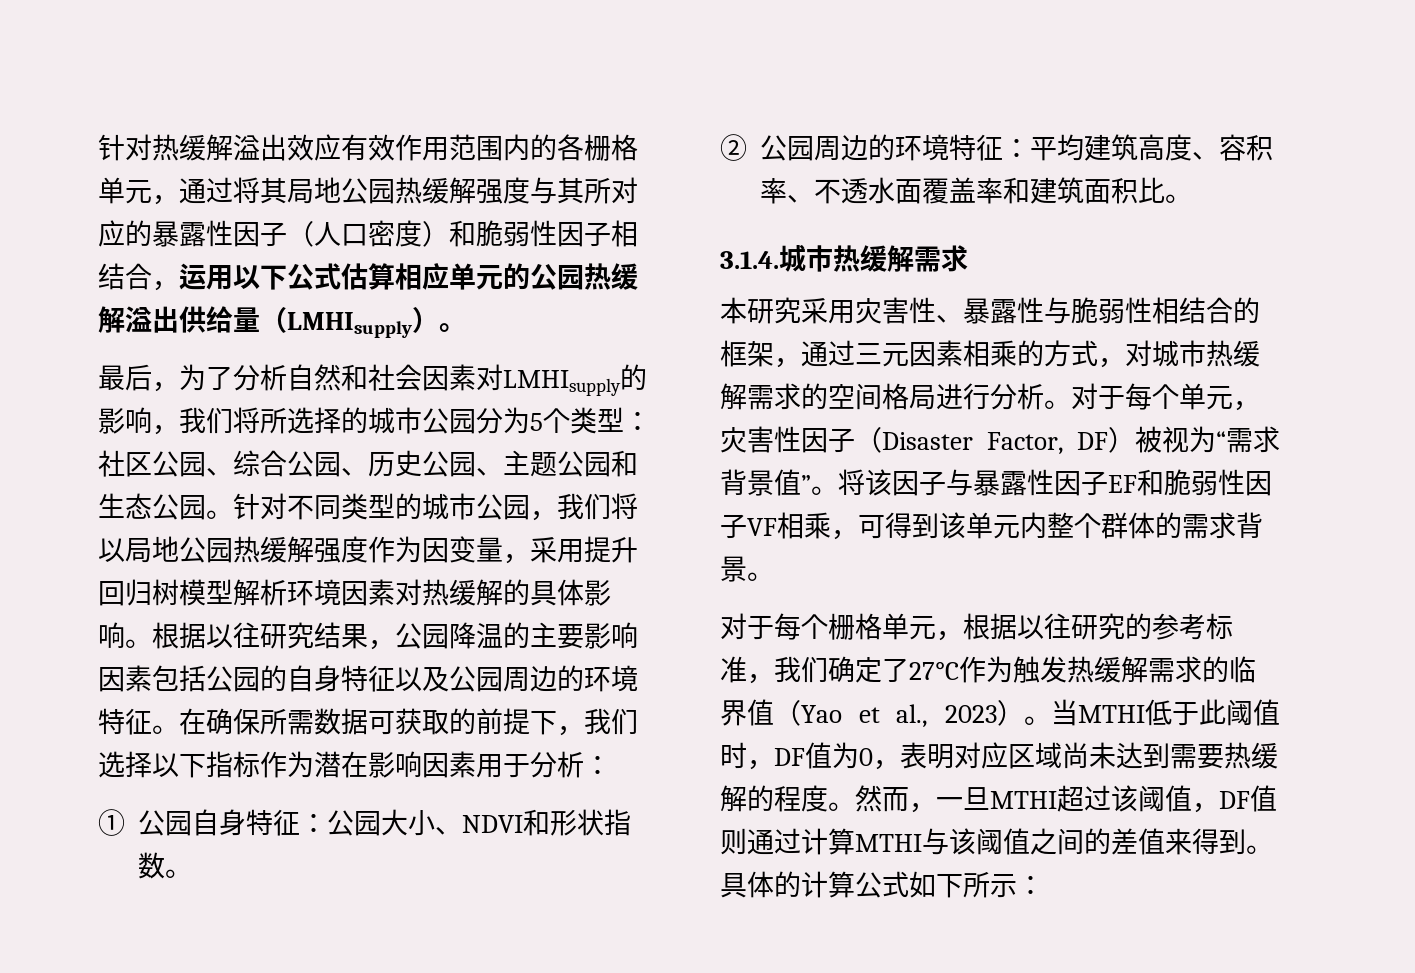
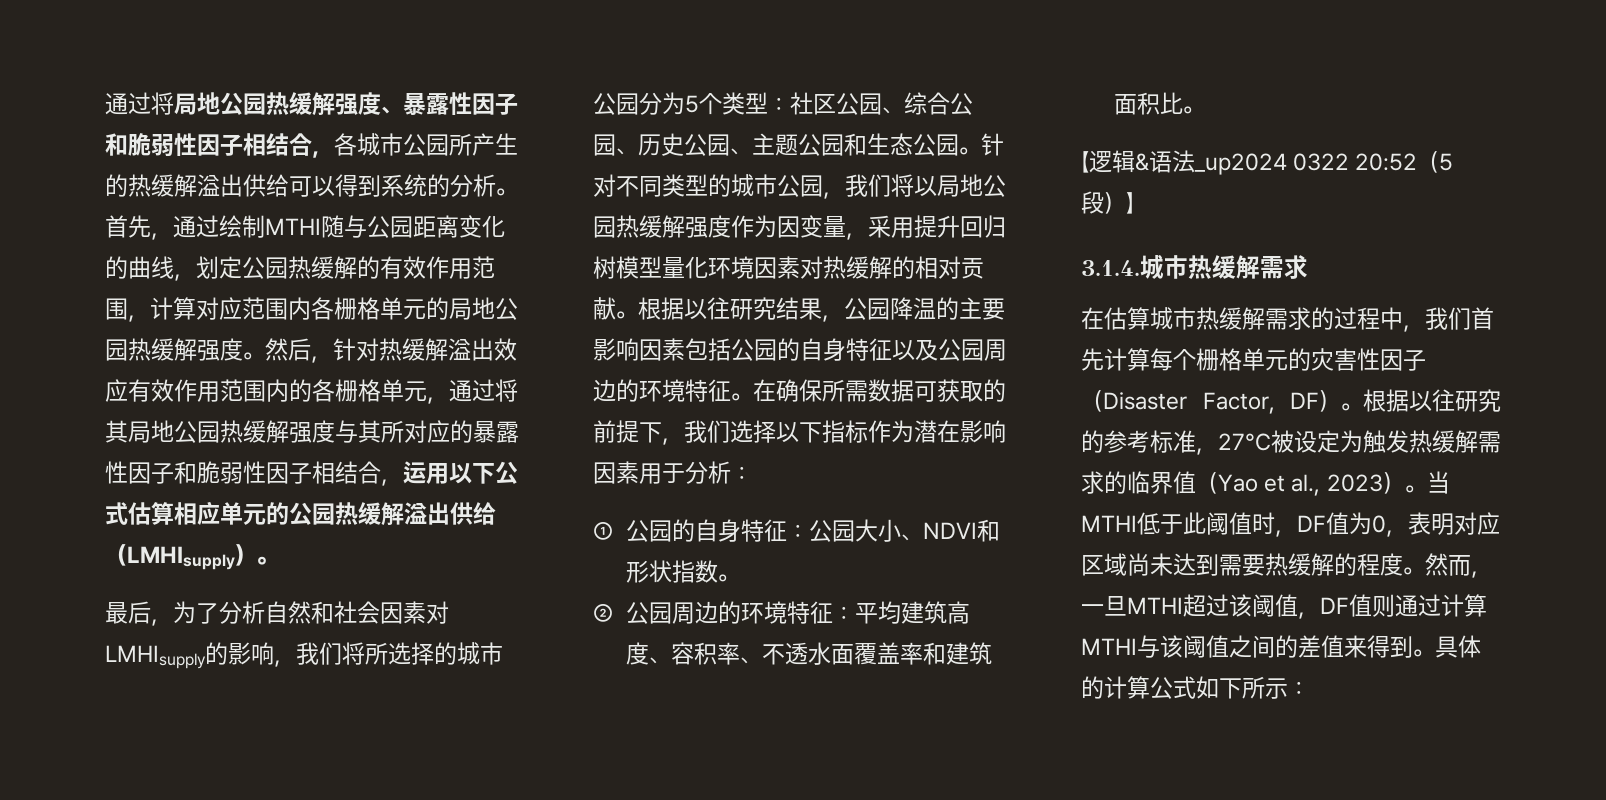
- 针对热缓解溢出效应有效作用范围内的各栅格单元，通过将其局地公园热缓解强度与其所对应的暴露性因子（人口密度）和脆弱性因子相结合，运用以下公式估算相应单元的公园热缓解溢出供给量（LMHIsupply）。
+ 通过将局地公园热缓解强度、暴露性因子和脆弱性因子相结合，各城市公园所产生的热缓解溢出供给可以得到系统的分析。首先，通过绘制MTHI随与公园距离变化的曲线，划定公园热缓解的有效作用范围，计算对应范围内各栅格单元的局地公园热缓解强度。然后，针对热缓解溢出效应有效作用范围内的各栅格单元，通过将其局地公园热缓解强度与其所对应的暴露性因子和脆弱性因子相结合，运用以下公式估算相应单元的公园热缓解溢出供给（LMHIsupply）。
- 针对不同类型的城市公园，我们将以局地公园热缓解强度作为因变量，采用提升回归树模型解析环境因素对热缓解的具体影响。
+ 针对不同类型的城市公园，我们将以局地公园热缓解强度作为因变量，采用提升回归树模型量化环境因素对热缓解的相对贡献。
- ①公园自身特征：公园大小、NDVI和形状指数。
+ ①公园的自身特征：公园大小、NDVI和形状指数。
+ 【逻辑&语法_up2024 0322 20:52（5段）】
- 本研究采用灾害性、暴露性与脆弱性相结合的框架，通过三元因素相乘的方式，对城市热缓解需求的空间格局进行分析。对于每个单元，灾害性因子（Disaster Factor, DF）被视为“需求背景值”。将该因子与暴露性因子EF和脆弱性因子VF相乘，可得到该单元内整个群体的需求背景。
- 对于每个栅格单元，根据以往研究的参考标准，我们确定了27°C作为触发热缓解需求的临界值（Yao et al., 2023）。
+ 在估算城市热缓解需求的过程中，我们首先计算每个栅格单元的灾害性因子（Disaster Factor, DF）。根据以往研究的参考标准，27°C被设定为触发热缓解需求的临界值（Yao et al., 2023）。

